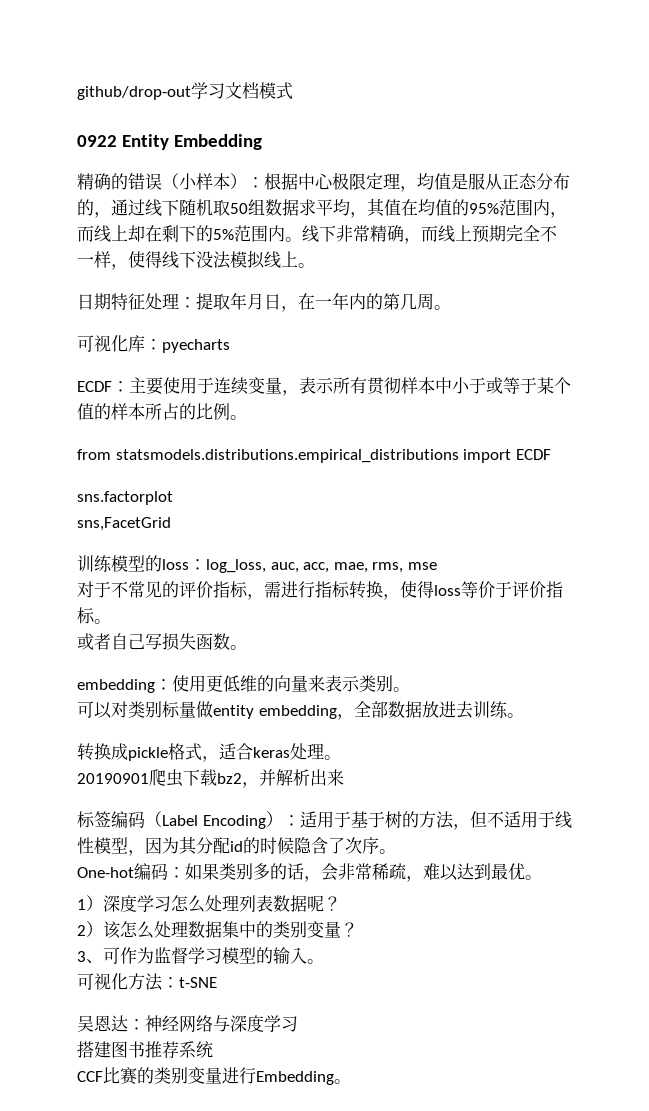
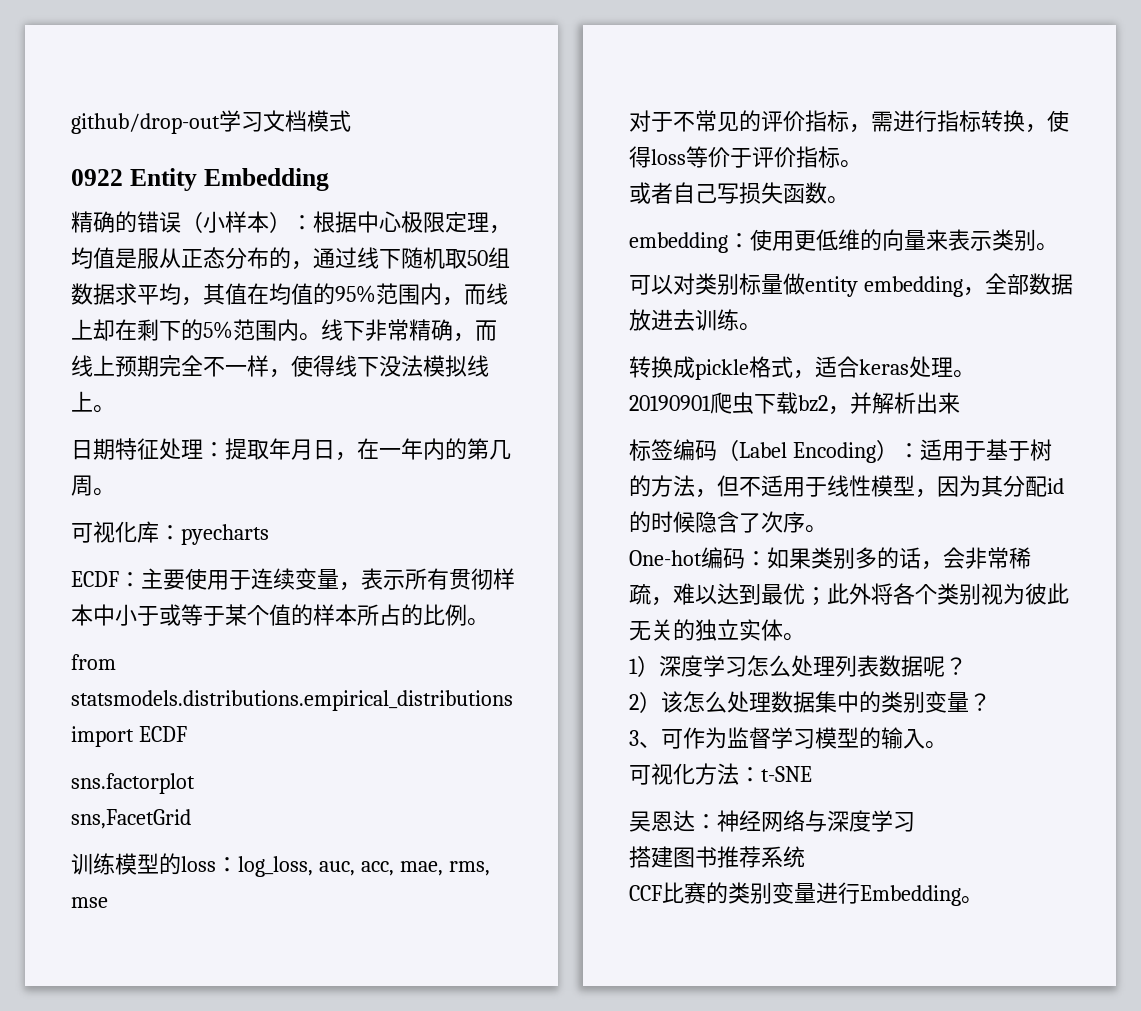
- One-hot编码：如果类别多的话，会非常稀疏，难以达到最优。
+ One-hot编码：如果类别多的话，会非常稀疏，难以达到最优；此外将各个类别视为彼此无关的独立实体。

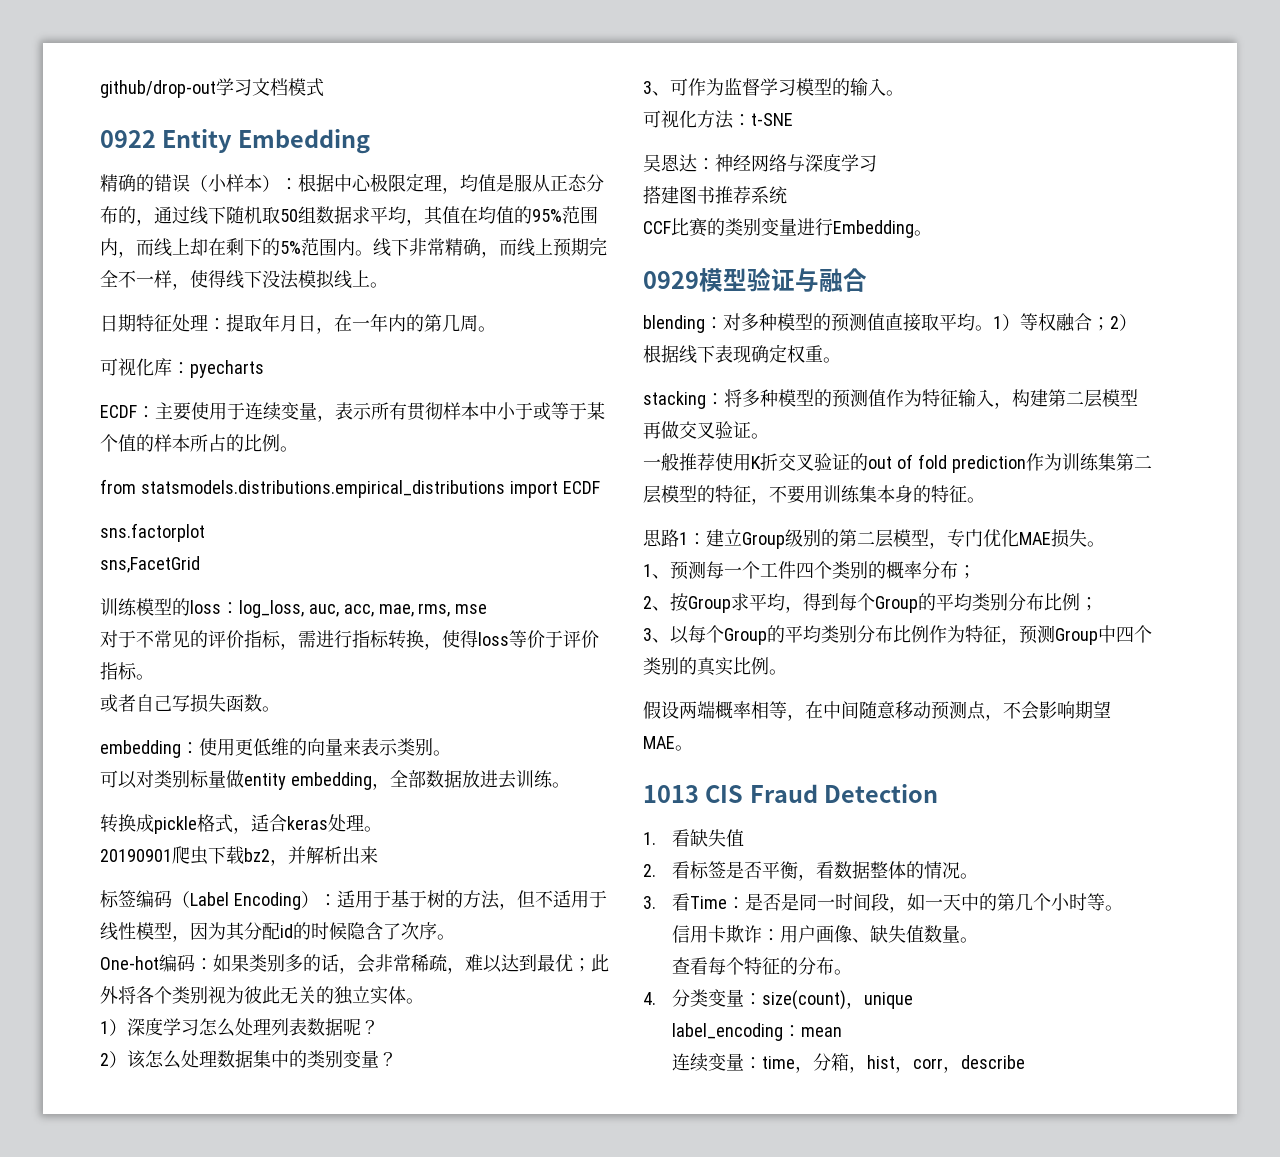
+ 0929模型验证与融合
+ blending：对多种模型的预测值直接取平均。1）等权融合；2）根据线下表现确定权重。
+ stacking：将多种模型的预测值作为特征输入，构建第二层模型再做交叉验证。
+ 一般推荐使用K折交叉验证的out of fold prediction作为训练集第二层模型的特征，不要用训练集本身的特征。
+ 思路1：建立Group级别的第二层模型，专门优化MAE损失。
+ 1、预测每一个工件四个类别的概率分布；
+ 2、按Group求平均，得到每个Group的平均类别分布比例；
+ 3、以每个Group的平均类别分布比例作为特征，预测Group中四个类别的真实比例。
+ 假设两端概率相等，在中间随意移动预测点，不会影响期望MAE。
+ 1013 CIS Fraud Detection
+ 1.看缺失值
+ 2.看标签是否平衡，看数据整体的情况。
+ 3.看Time：是否是同一时间段，如一天中的第几个小时等。
+ 信用卡欺诈：用户画像、缺失值数量。
+ 查看每个特征的分布。
+ 4.分类变量：size(count)，unique
+ label_encoding：mean
+ 连续变量：time，分箱，hist，corr，describe

